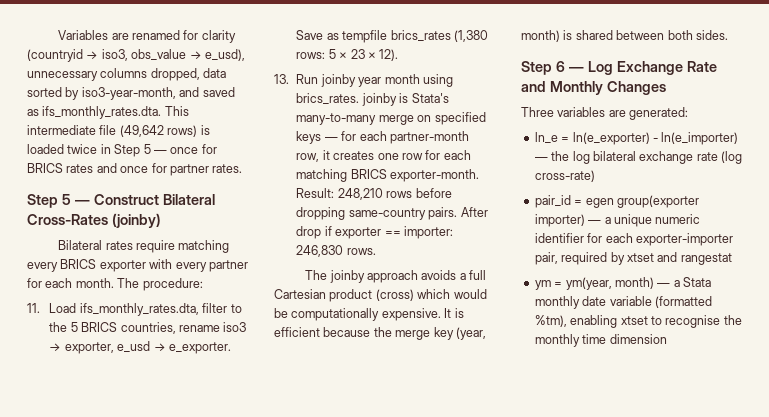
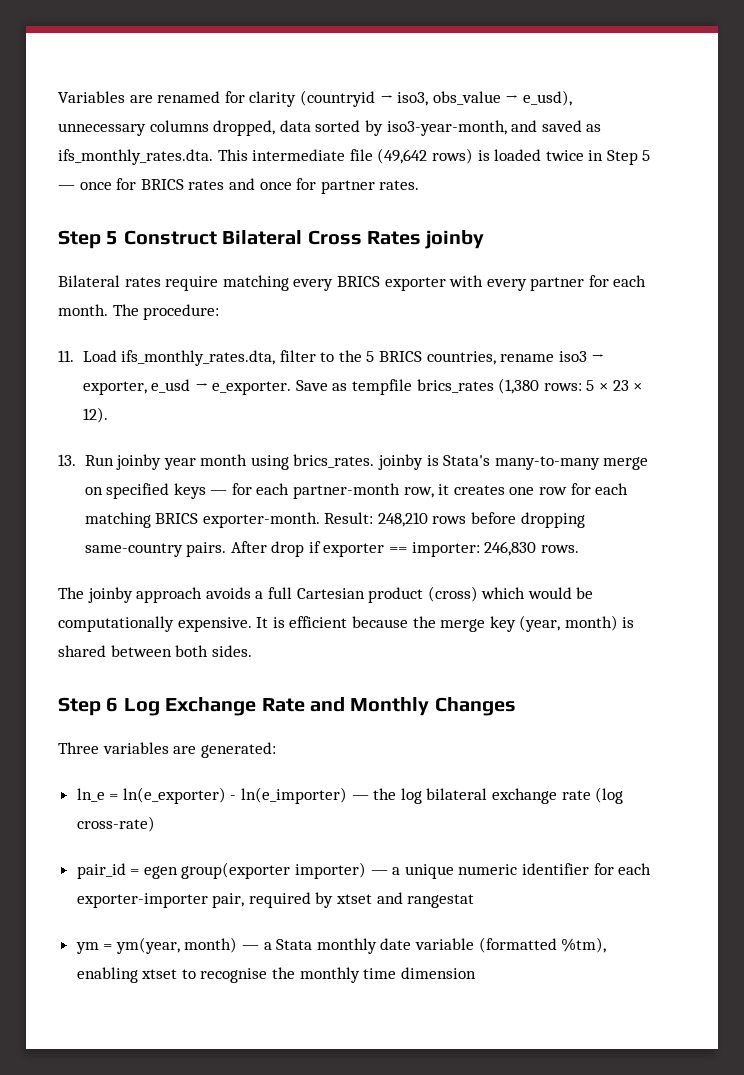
- Step 5 — Construct Bilateral Cross-Rates (joinby)
+ Step 5 Construct Bilateral Cross Rates joinby
- Step 6 — Log Exchange Rate and Monthly Changes
+ Step 6 Log Exchange Rate and Monthly Changes

